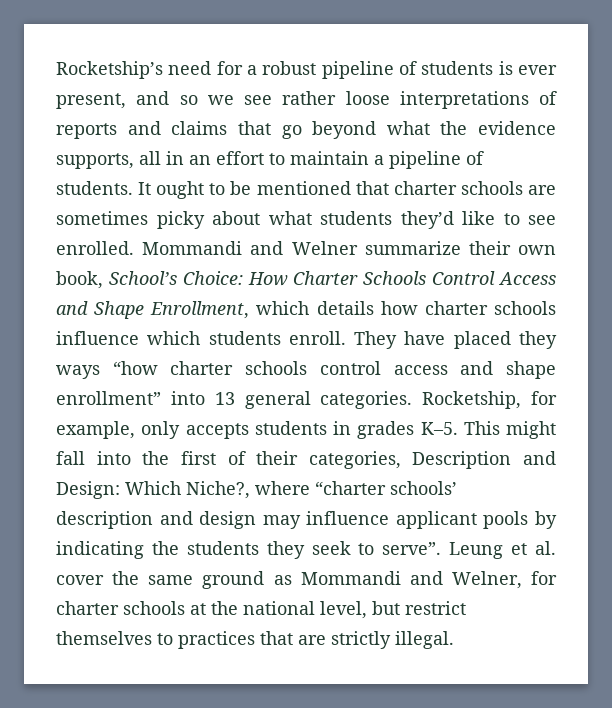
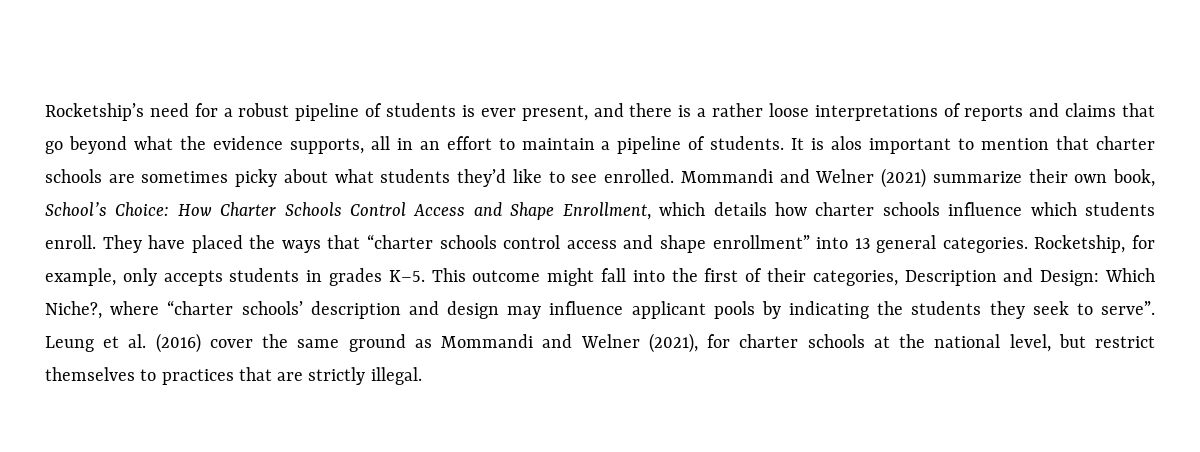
- Rocketship’s need for a robust pipeline of students is ever present, and so we see rather loose interpretations of reports and claims that go beyond what the evidence supports, all in an effort to maintain a pipeline of students.
+ Rocketship’s need for a robust pipeline of students is ever present, and there is a rather loose interpretations of reports and claims that go beyond what the evidence supports, all in an effort to maintain a pipeline of students.
- It ought to be mentioned that charter schools are sometimes picky about what students they’d like to see enrolled.
+ It is alos important to mention that charter schools are sometimes picky about what students they’d like to see enrolled.
- Mommandi and Welner summarize their own book, School’s Choice: How Charter Schools Control Access and Shape Enrollment, which details how charter schools influence which students enroll.
+ Mommandi and Welner (2021) summarize their own book, School’s Choice: How Charter Schools Control Access and Shape Enrollment, which details how charter schools influence which students enroll.
- They have placed they ways “how charter schools control access and shape enrollment” into 13 general categories.
+ They have placed the ways that “charter schools control access and shape enrollment” into 13 general categories.
- Rocketship, for example, only accepts students in grades K–5. This might fall into the first of their categories, Description and Design: Which Niche?, where “charter schools’ description and design may influence applicant pools by indicating the students they seek to serve”.
+ Rocketship, for example, only accepts students in grades K–5. This outcome might fall into the first of their categories, Description and Design: Which Niche?, where “charter schools’ description and design may influence applicant pools by indicating the students they seek to serve”.
- Leung et al. cover the same ground as Mommandi and Welner, for charter schools at the national level, but restrict themselves to practices that are strictly illegal.
+ Leung et al. (2016) cover the same ground as Mommandi and Welner (2021), for charter schools at the national level, but restrict themselves to practices that are strictly illegal.

